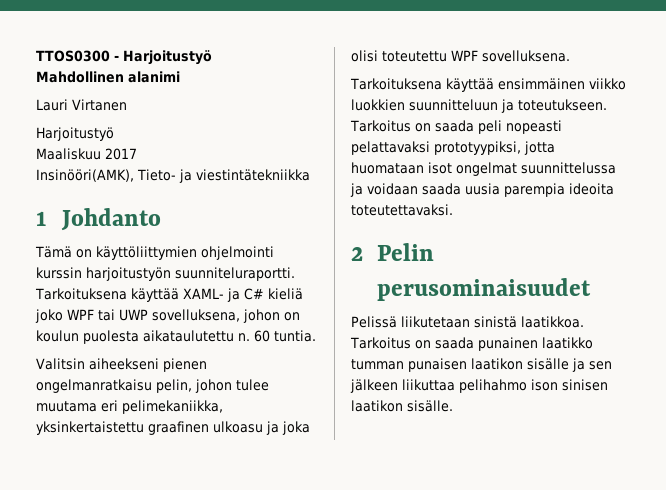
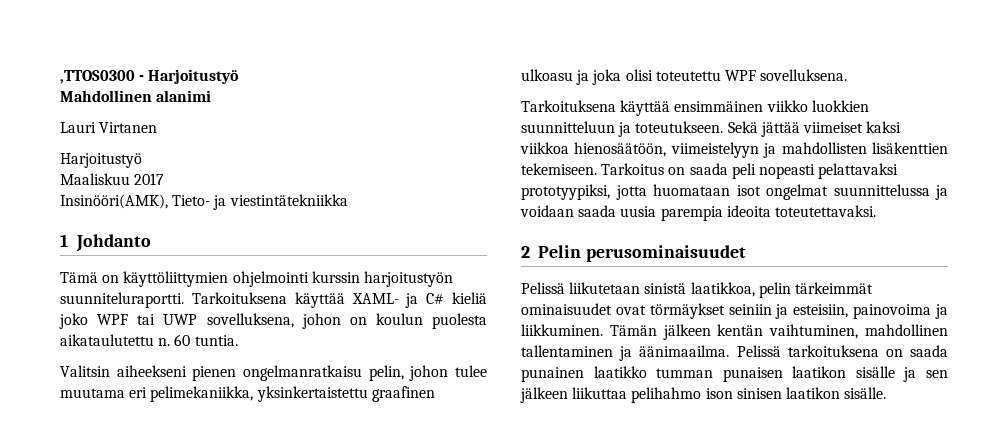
- TTOS0300 - Harjoitustyö
+ ,TTOS0300 - Harjoitustyö
+ Sekä jättää viimeiset kaksi viikkoa hienosäätöön, viimeistelyyn ja mahdollisten lisäkenttien tekemiseen.
- Pelissä liikutetaan sinistä laatikkoa. Tarkoitus on saada punainen laatikko tumman punaisen laatikon sisälle ja sen jälkeen liikuttaa pelihahmo ison sinisen laatikon sisälle.
+ Pelissä liikutetaan sinistä laatikkoa, pelin tärkeimmät ominaisuudet ovat törmäykset seiniin ja esteisiin, painovoima ja liikkuminen. Tämän jälkeen kentän vaihtuminen, mahdollinen tallentaminen ja äänimaailma. Pelissä tarkoituksena on saada punainen laatikko tumman punaisen laatikon sisälle ja sen jälkeen liikuttaa pelihahmo ison sinisen laatikon sisälle.

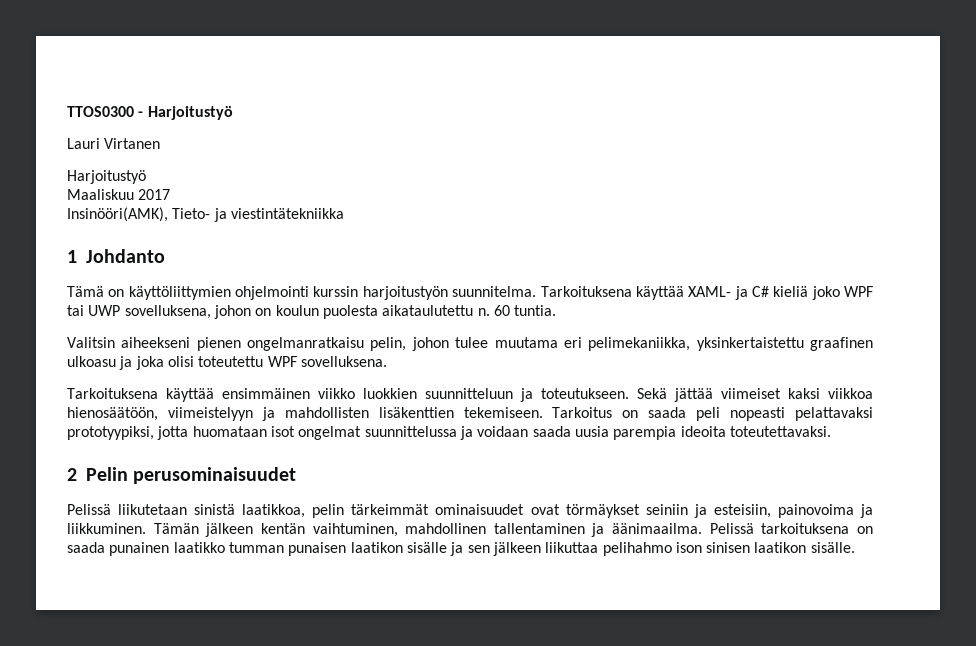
- ,TTOS0300 - Harjoitustyö
+ TTOS0300 - Harjoitustyö
- Mahdollinen alanimi
- Tämä on käyttöliittymien ohjelmointi kurssin harjoitustyön suunniteluraportti.
+ Tämä on käyttöliittymien ohjelmointi kurssin harjoitustyön suunnitelma.

